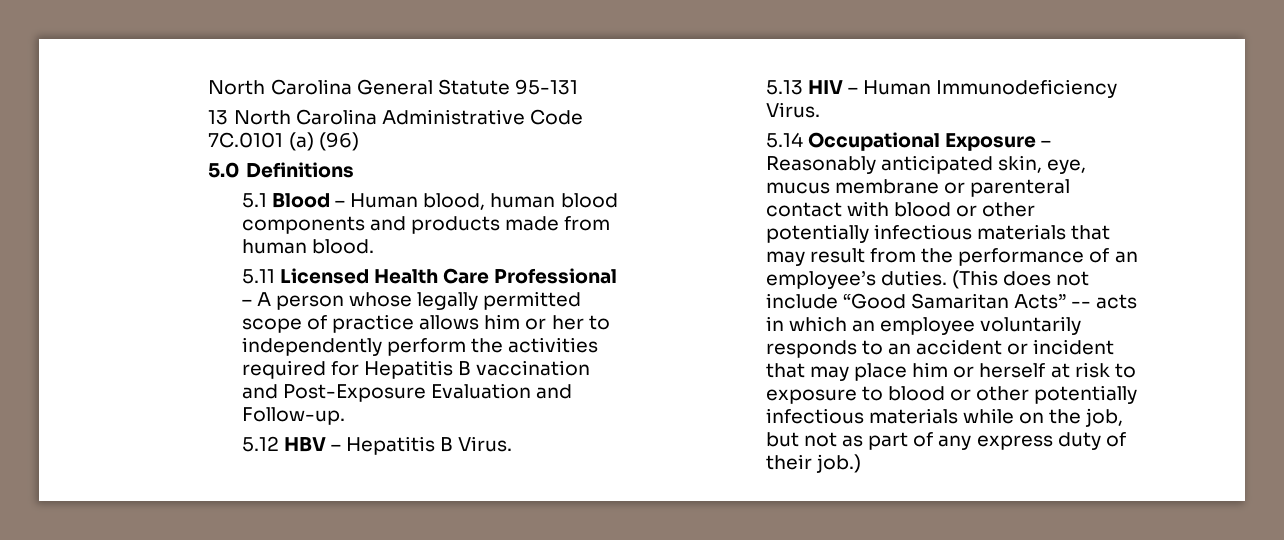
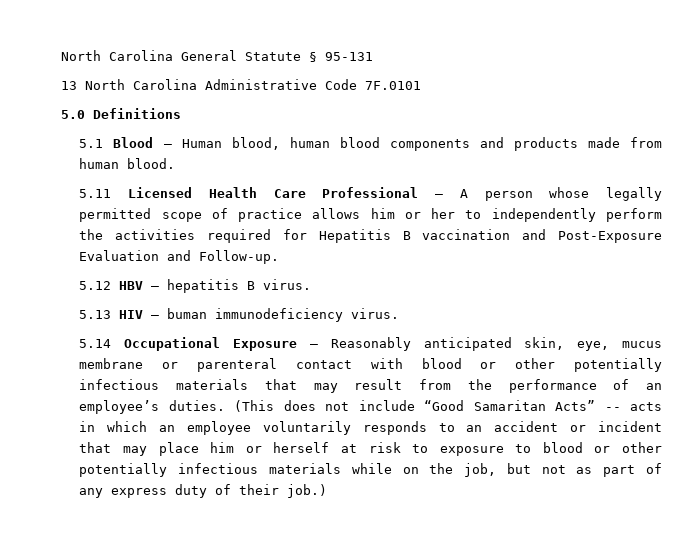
- North Carolina General Statute 95-131
+ North Carolina General Statute § 95-131
- 13 North Carolina Administrative Code 7C.0101 (a) (96)
+ 13 North Carolina Administrative Code 7F.0101
- 5.12 HBV – Hepatitis B Virus.
+ 5.12 HBV – hepatitis B virus.
- 5.13 HIV – Human Immunodeficiency Virus.
+ 5.13 HIV – buman immunodeficiency virus.

